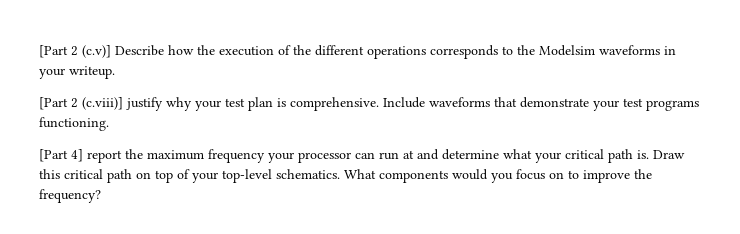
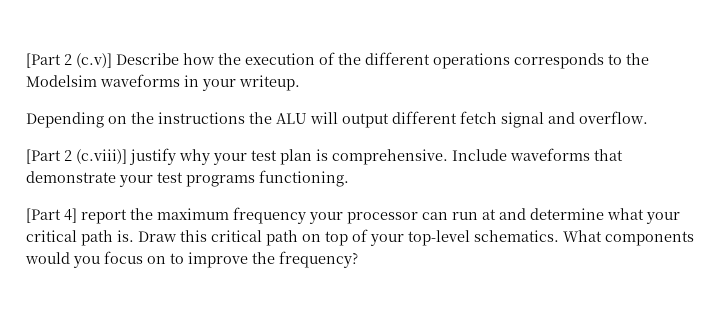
+ Depending on the instructions the ALU will output different fetch signal and overflow.

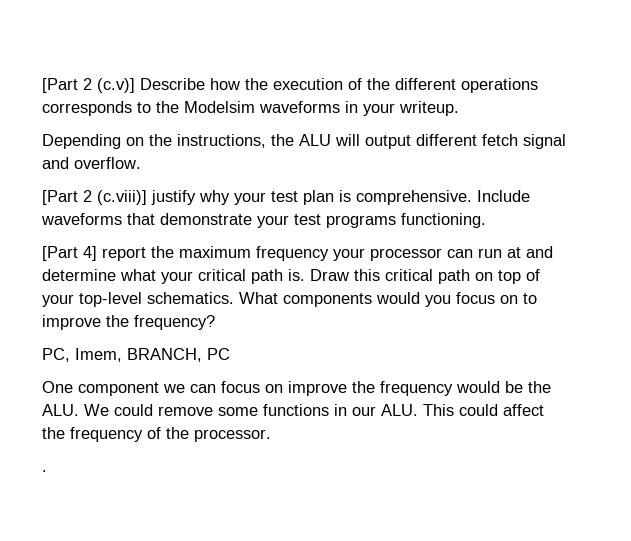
- Depending on the instructions the ALU will output different fetch signal and overflow.
+ Depending on the instructions, the ALU will output different fetch signal and overflow.
+ PC, Imem, BRANCH, PC
+ One component we can focus on improve the frequency would be the ALU. We could remove some functions in our ALU. This could affect the frequency of the processor.
+ .

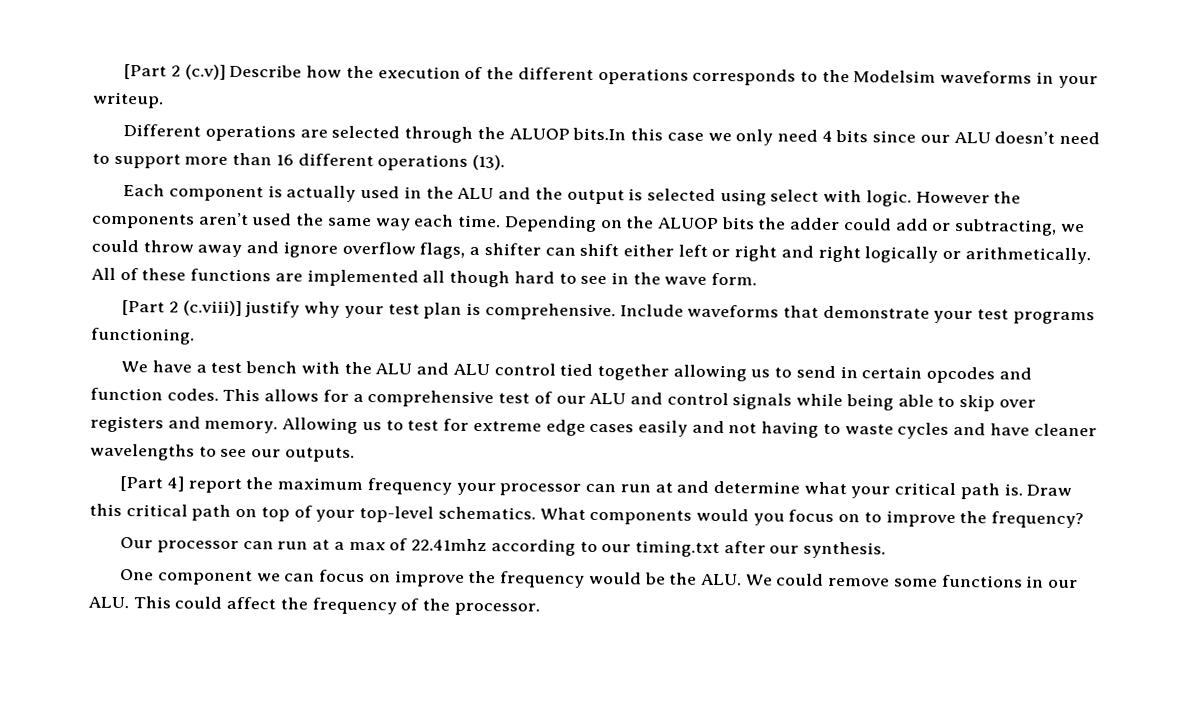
- Depending on the instructions, the ALU will output different fetch signal and overflow.
+ Different operations are selected through the ALUOP bits.In this case we only need 4 bits since our ALU doesn’t need to support more than 16 different operations (13).
+ Each component is actually used in the ALU and the output is selected using select with logic. However the components aren’t used the same way each time. Depending on the ALUOP bits the adder could add or subtracting, we could throw away and ignore overflow flags, a shifter can shift either left or right and right logically or arithmetically. All of these functions are implemented all though hard to see in the wave form.
+ We have a test bench with the ALU and ALU control tied together allowing us to send in certain opcodes and function codes. This allows for a comprehensive test of our ALU and control signals while being able to skip over registers and memory. Allowing us to test for extreme edge cases easily and not having to waste cycles and have cleaner wavelengths to see our outputs.
- PC, Imem, BRANCH, PC
+ Our processor can run at a max of 22.41mhz according to our timing.txt after our synthesis.
- .

